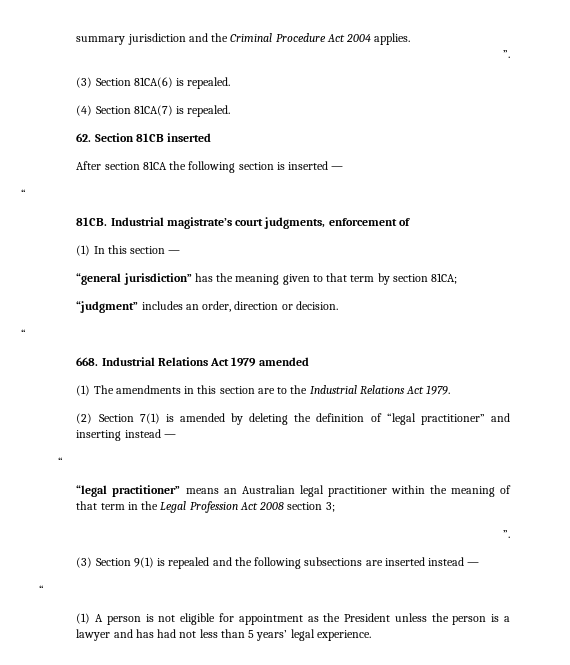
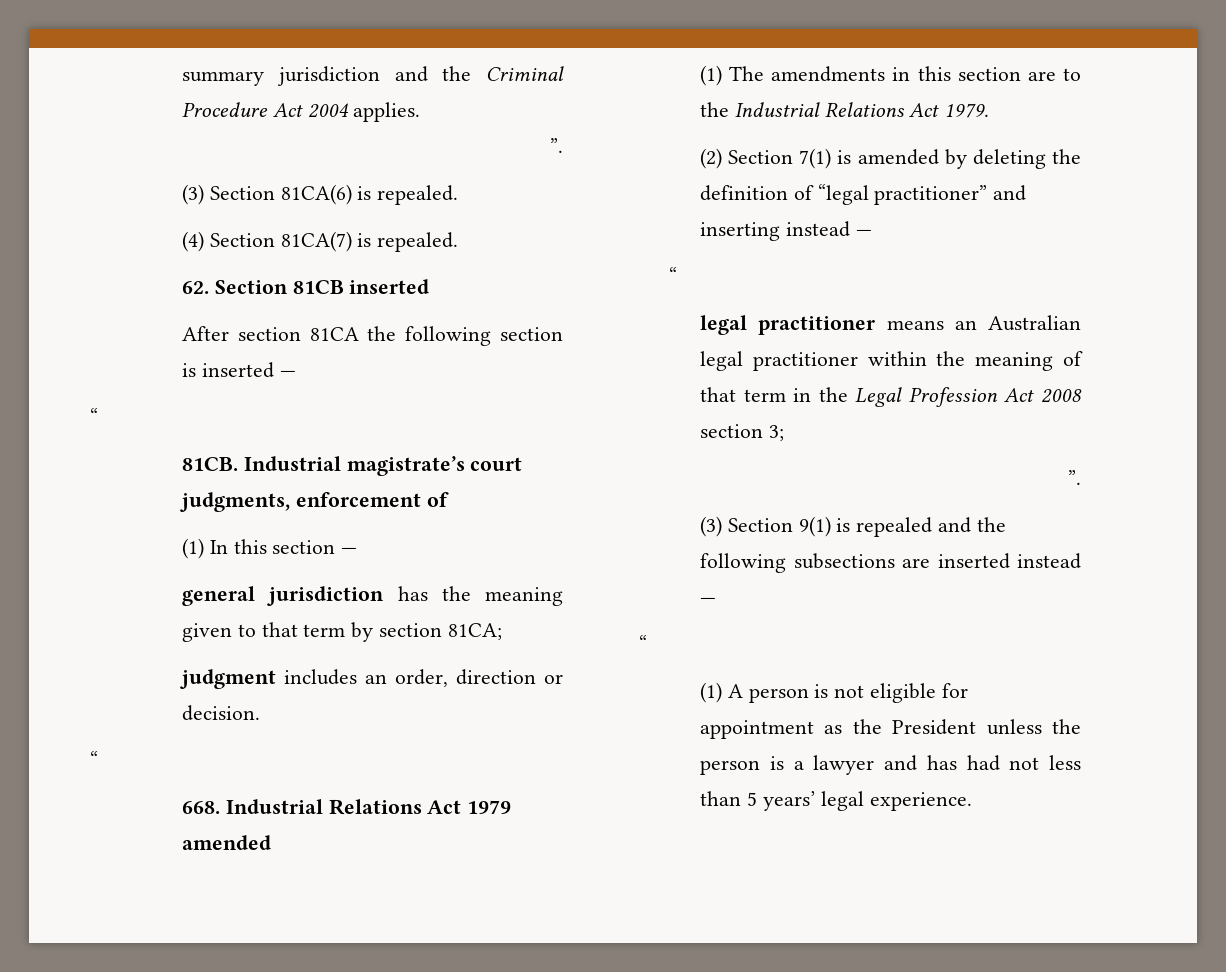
- “general jurisdiction” has the meaning given to that term by section 81CA;
+ general jurisdiction has the meaning given to that term by section 81CA;
- “judgment” includes an order, direction or decision.
+ judgment includes an order, direction or decision.
- “legal practitioner” means an Australian legal practitioner within the meaning of that term in the Legal Profession Act 2008 section 3;
+ legal practitioner means an Australian legal practitioner within the meaning of that term in the Legal Profession Act 2008 section 3;

